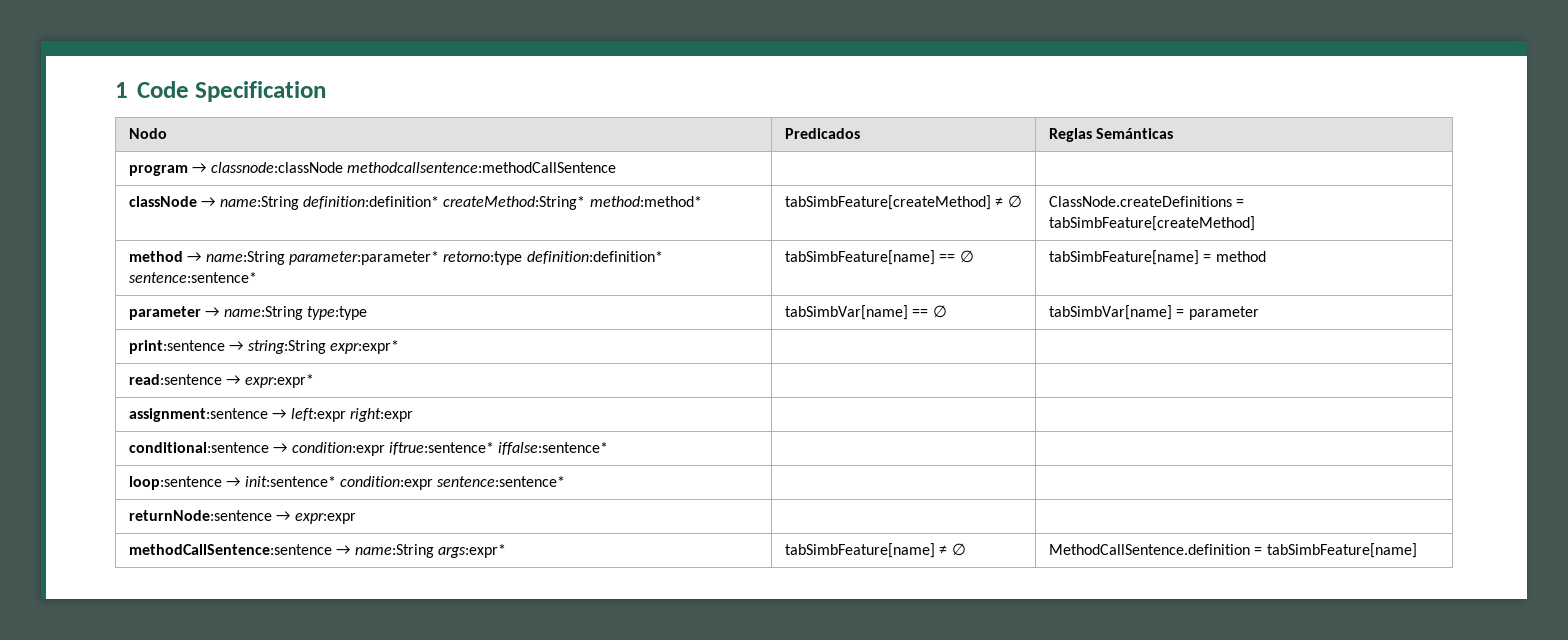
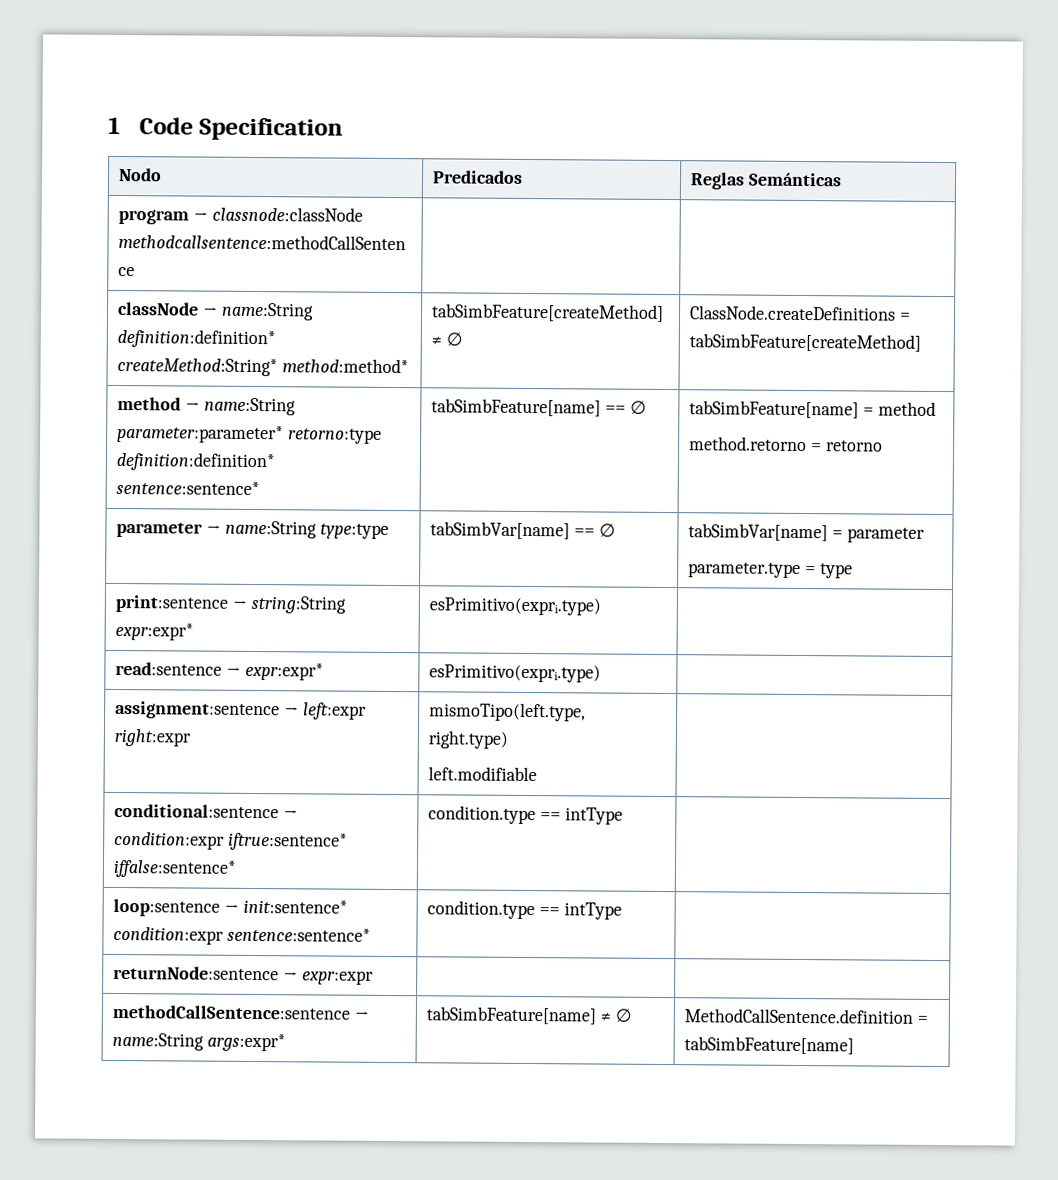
  method → name:String parameter:parameter* retorno:type definition:definition* sentence:sentence* | tabSimbFeature[name] == ∅ | tabSimbFeature[name] = method
+ method.retorno = retorno
  parameter → name:String type:type | tabSimbVar[name] == ∅ | tabSimbVar[name] = parameter
+ parameter.type = type
- print:sentence → string:String expr:expr* | |
+ print:sentence → string:String expr:expr* | esPrimitivo(expri.type) |
- read:sentence → expr:expr* | |
+ read:sentence → expr:expr* | esPrimitivo(expri.type) |
- assignment:sentence → left:expr right:expr | |
+ assignment:sentence → left:expr right:expr | mismoTipo(left.type, right.type)
+ left.modifiable |
- conditional:sentence → condition:expr iftrue:sentence* iffalse:sentence* | |
+ conditional:sentence → condition:expr iftrue:sentence* iffalse:sentence* | condition.type == intType |
- loop:sentence → init:sentence* condition:expr sentence:sentence* | |
+ loop:sentence → init:sentence* condition:expr sentence:sentence* | condition.type == intType |

